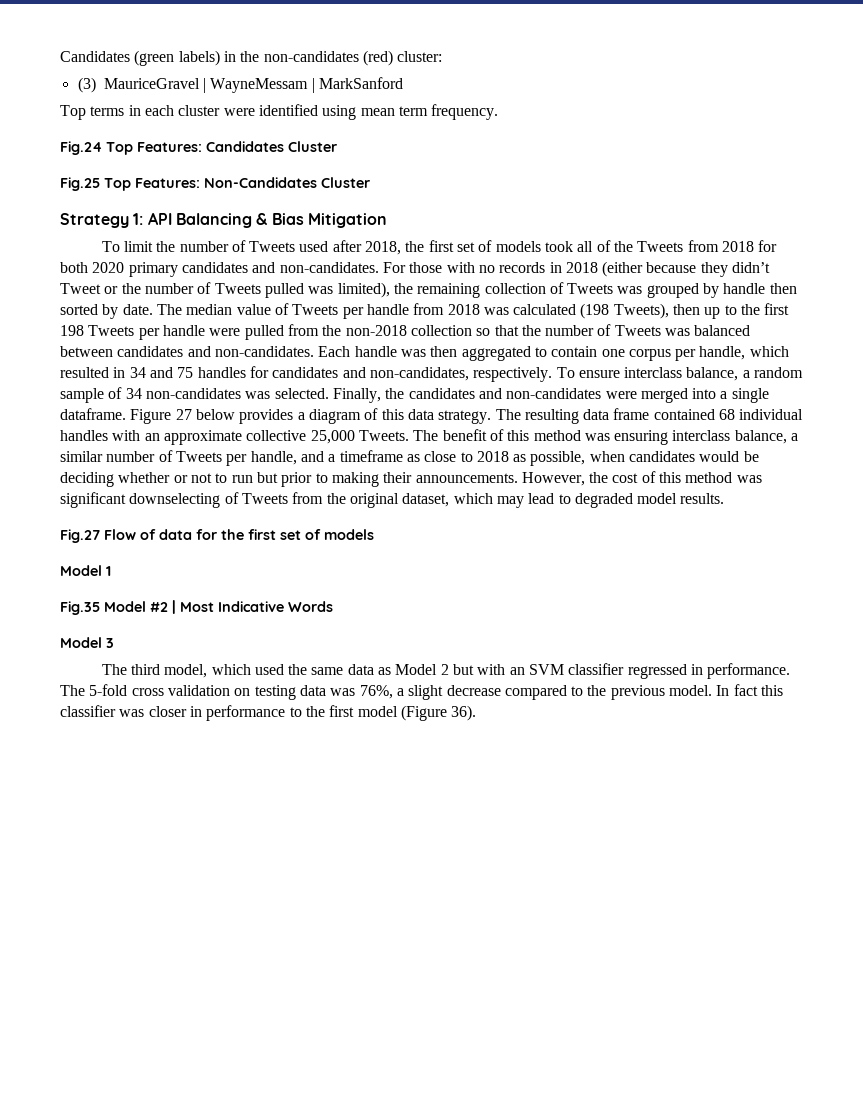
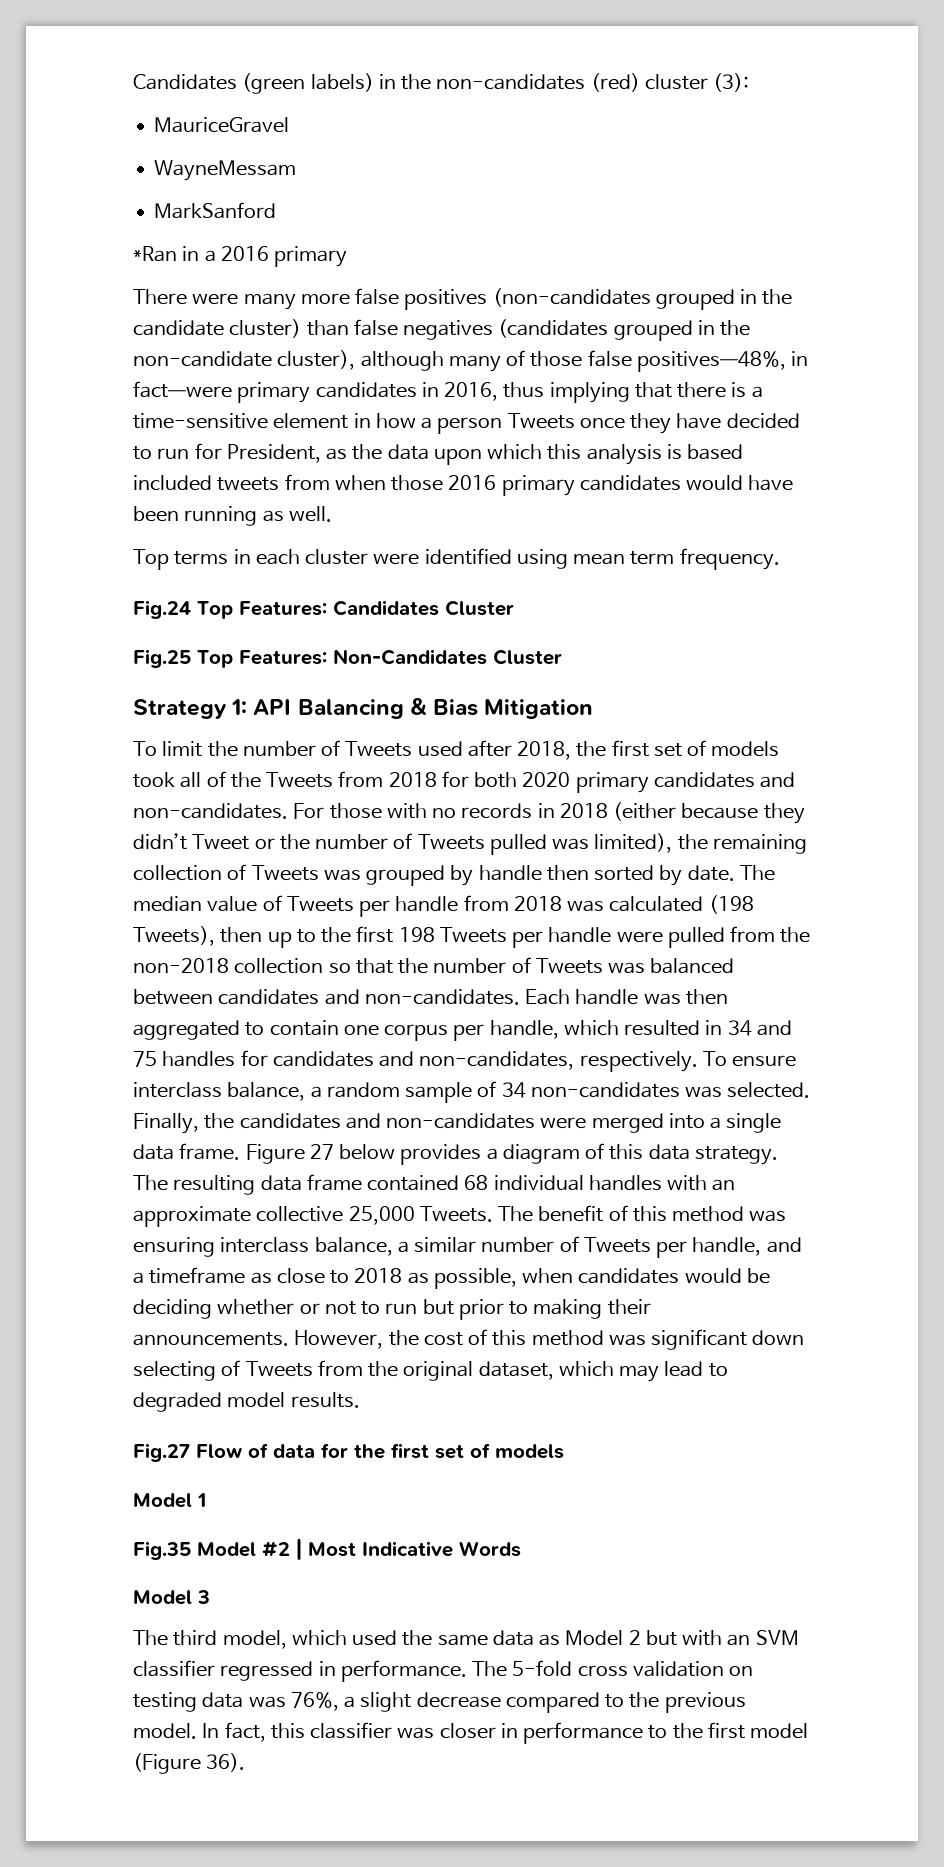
- Candidates (green labels) in the non-candidates (red) cluster:
- (3) MauriceGravel | WayneMessam | MarkSanford
+ Candidates (green labels) in the non-candidates (red) cluster (3):
+ MauriceGravel
+ WayneMessam
+ MarkSanford
+ *Ran in a 2016 primary
+ There were many more false positives (non-candidates grouped in the candidate cluster) than false negatives (candidates grouped in the non-candidate cluster), although many of those false positives—48%, in fact—were primary candidates in 2016, thus implying that there is a time-sensitive element in how a person Tweets once they have decided to run for President, as the data upon which this analysis is based included tweets from when those 2016 primary candidates would have been running as well.
- Finally, the candidates and non-candidates were merged into a single dataframe.
+ Finally, the candidates and non-candidates were merged into a single data frame.
- However, the cost of this method was significant downselecting of Tweets from the original dataset, which may lead to degraded model results.
+ However, the cost of this method was significant down selecting of Tweets from the original dataset, which may lead to degraded model results.
- In fact this classifier was closer in performance to the first model (Figure 36).
+ In fact, this classifier was closer in performance to the first model (Figure 36).

